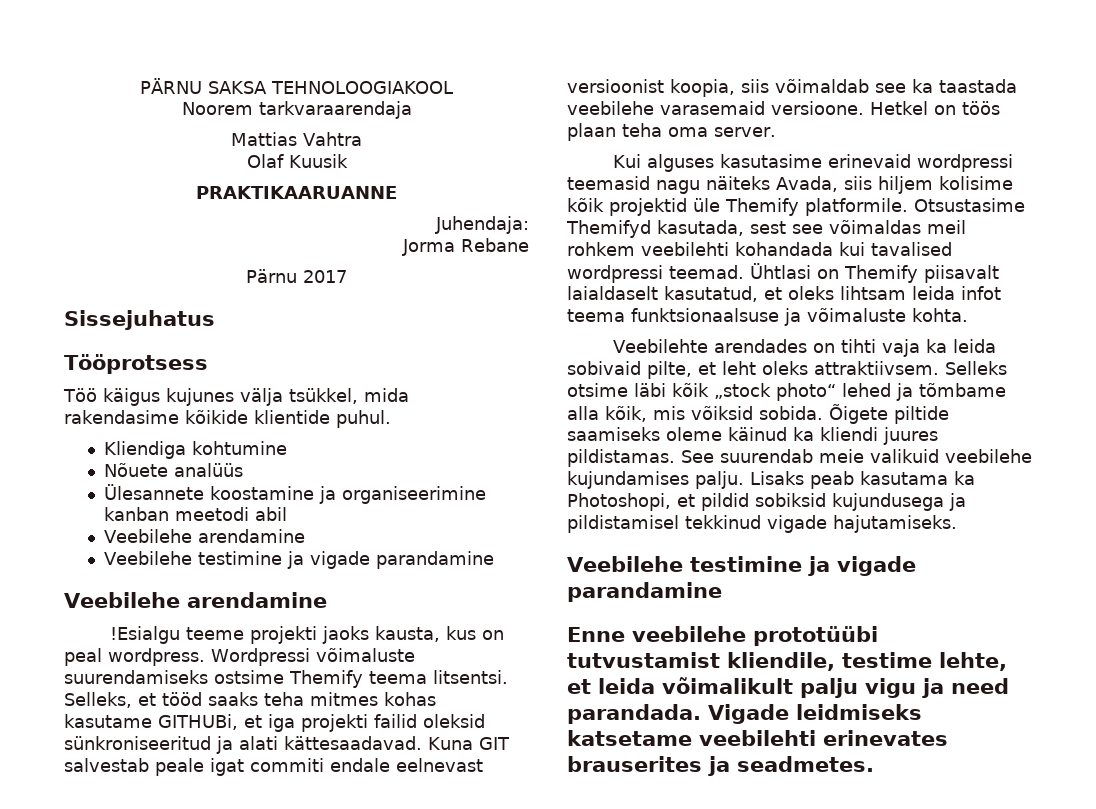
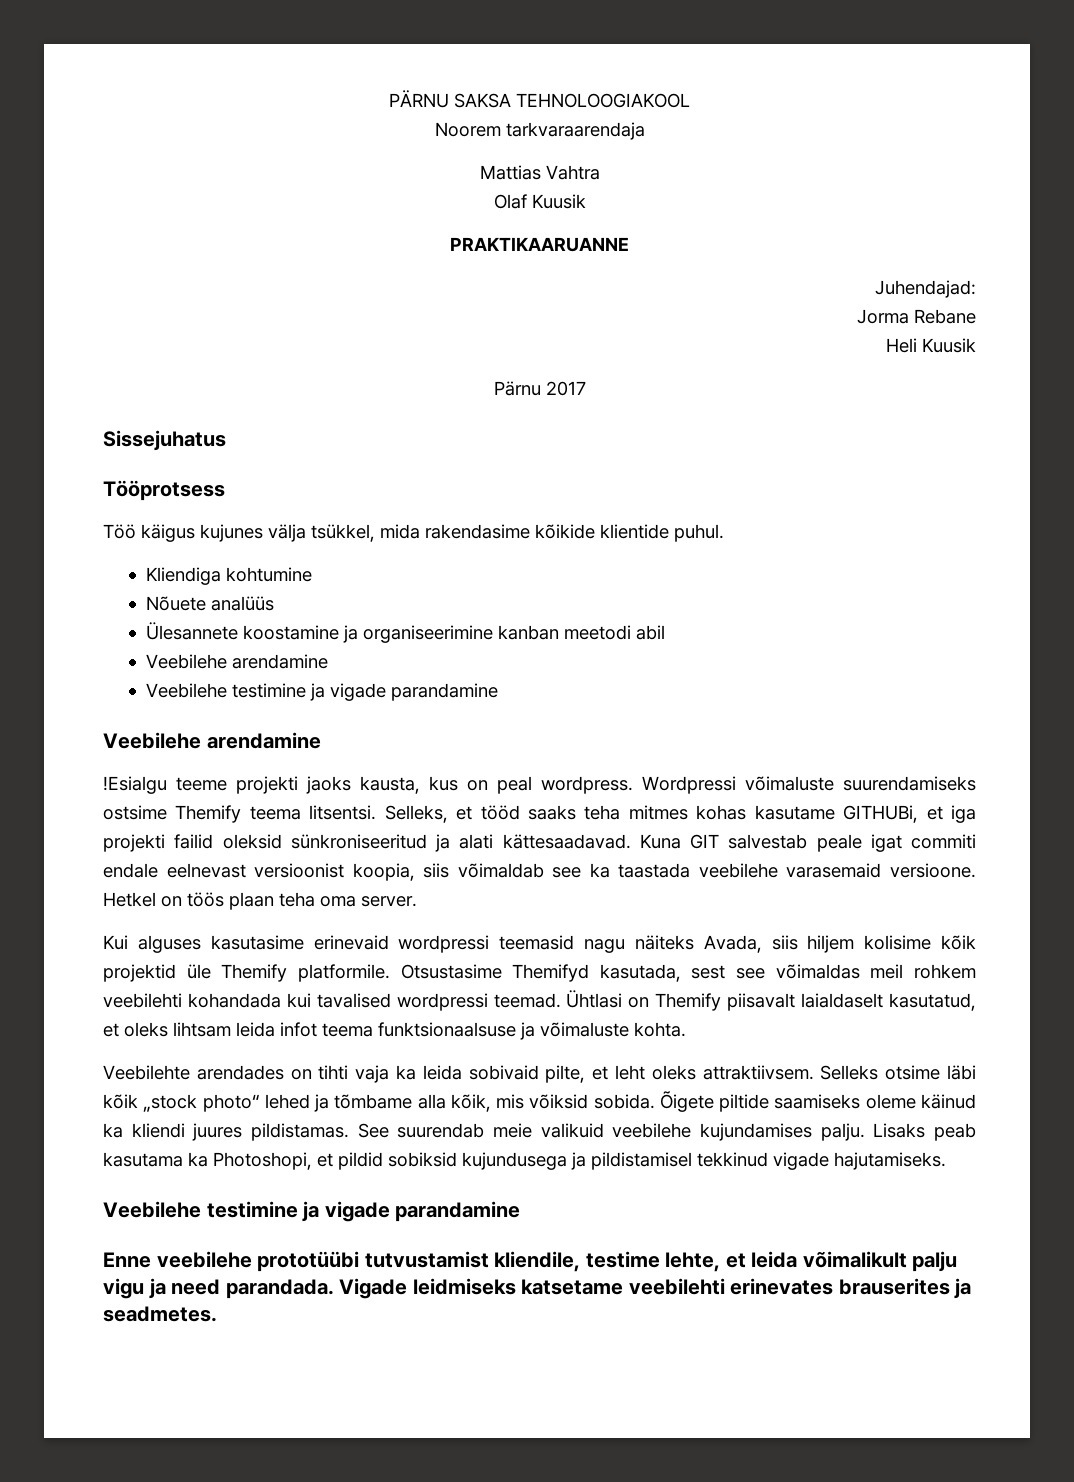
- Juhendaja:
+ Juhendajad:
+ Heli Kuusik

